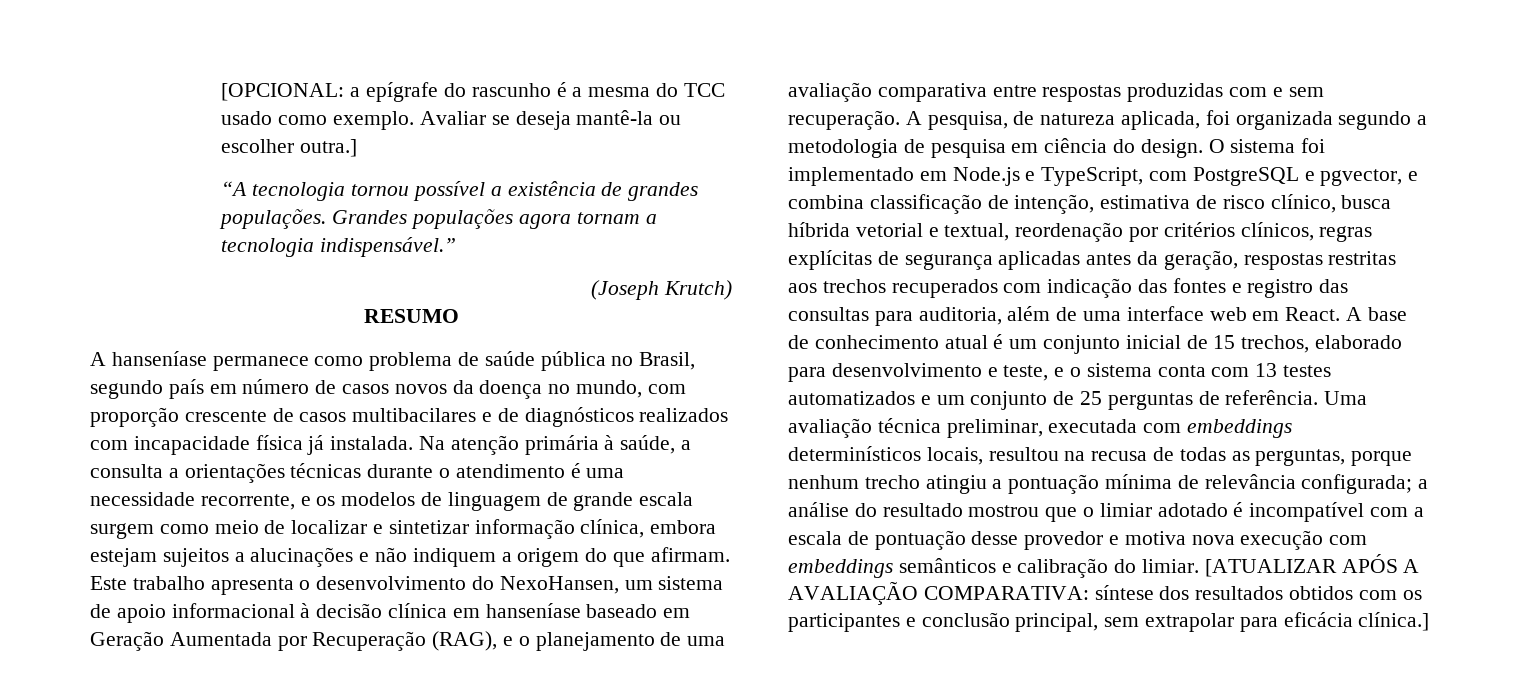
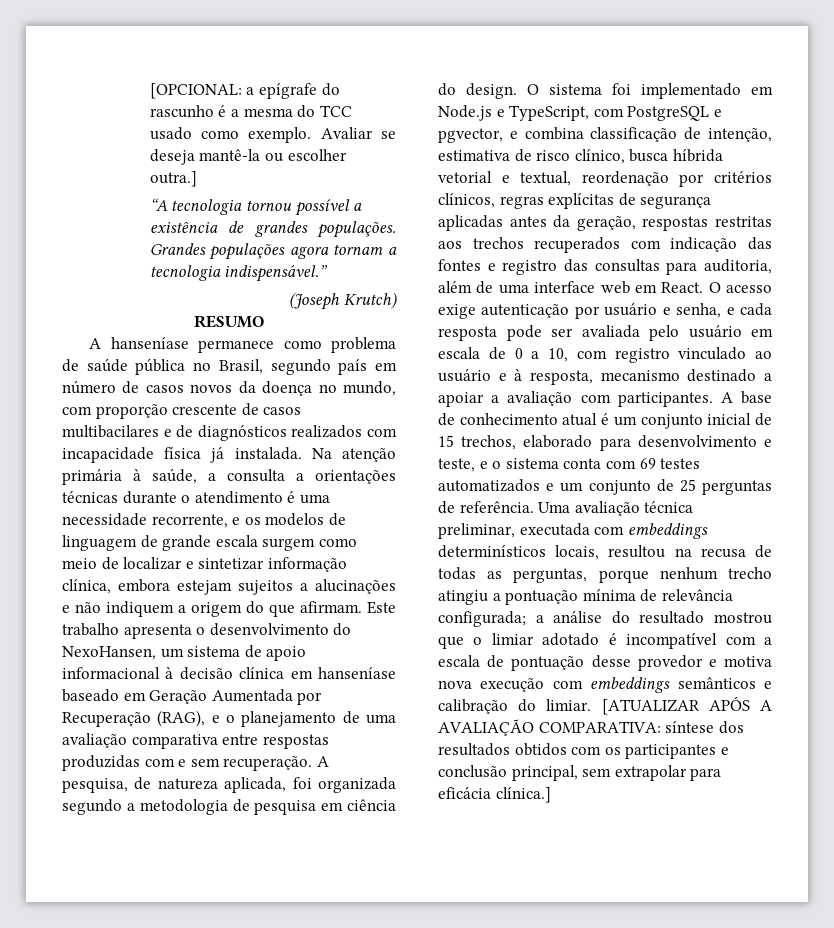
+ O acesso exige autenticação por usuário e senha, e cada resposta pode ser avaliada pelo usuário em escala de 0 a 10, com registro vinculado ao usuário e à resposta, mecanismo destinado a apoiar a avaliação com participantes.
- A base de conhecimento atual é um conjunto inicial de 15 trechos, elaborado para desenvolvimento e teste, e o sistema conta com 13 testes automatizados e um conjunto de 25 perguntas de referência.
+ A base de conhecimento atual é um conjunto inicial de 15 trechos, elaborado para desenvolvimento e teste, e o sistema conta com 69 testes automatizados e um conjunto de 25 perguntas de referência.

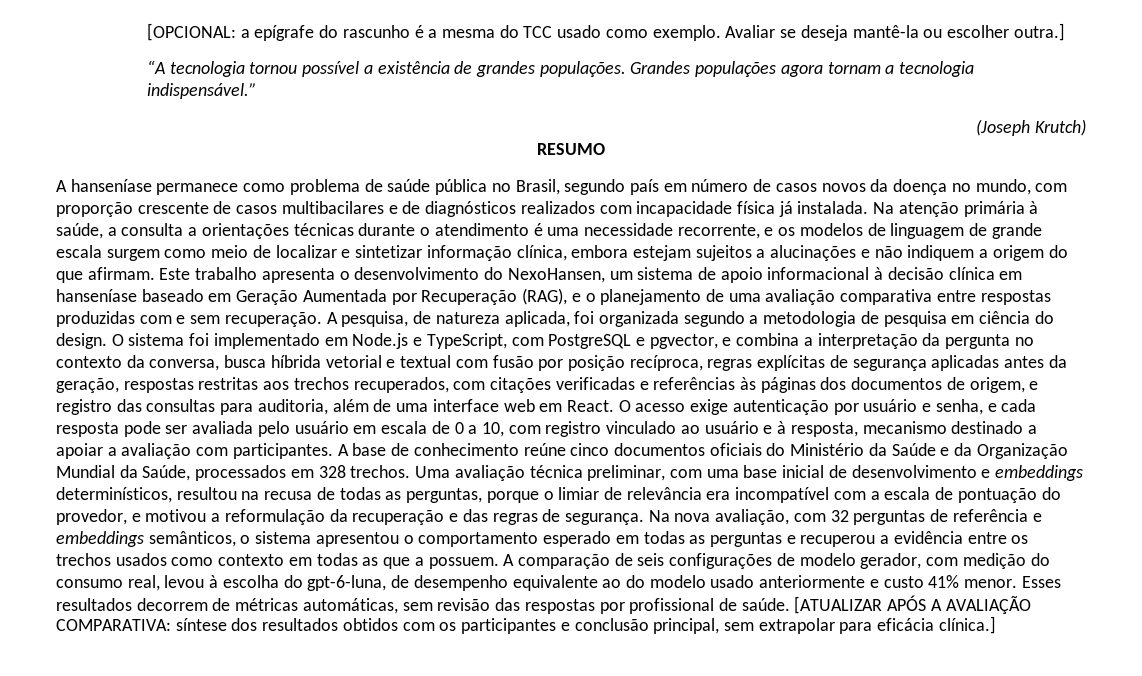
- O sistema foi implementado em Node.js e TypeScript, com PostgreSQL e pgvector, e combina classificação de intenção, estimativa de risco clínico, busca híbrida vetorial e textual, reordenação por critérios clínicos, regras explícitas de segurança aplicadas antes da geração, respostas restritas aos trechos recuperados com indicação das fontes e registro das consultas para auditoria, além de uma interface web em React.
+ O sistema foi implementado em Node.js e TypeScript, com PostgreSQL e pgvector, e combina a interpretação da pergunta no contexto da conversa, busca híbrida vetorial e textual com fusão por posição recíproca, regras explícitas de segurança aplicadas antes da geração, respostas restritas aos trechos recuperados, com citações verificadas e referências às páginas dos documentos de origem, e registro das consultas para auditoria, além de uma interface web em React.
- A base de conhecimento atual é um conjunto inicial de 15 trechos, elaborado para desenvolvimento e teste, e o sistema conta com 69 testes automatizados e um conjunto de 25 perguntas de referência. Uma avaliação técnica preliminar, executada com embeddings determinísticos locais, resultou na recusa de todas as perguntas, porque nenhum trecho atingiu a pontuação mínima de relevância configurada; a análise do resultado mostrou que o limiar adotado é incompatível com a escala de pontuação desse provedor e motiva nova execução com embeddings semânticos e calibração do limiar.
+ A base de conhecimento reúne cinco documentos oficiais do Ministério da Saúde e da Organização Mundial da Saúde, processados em 328 trechos. Uma avaliação técnica preliminar, com uma base inicial de desenvolvimento e embeddings determinísticos, resultou na recusa de todas as perguntas, porque o limiar de relevância era incompatível com a escala de pontuação do provedor, e motivou a reformulação da recuperação e das regras de segurança. Na nova avaliação, com 32 perguntas de referência e embeddings semânticos, o sistema apresentou o comportamento esperado em todas as perguntas e recuperou a evidência entre os trechos usados como contexto em todas as que a possuem. A comparação de seis configurações de modelo gerador, com medição do consumo real, levou à escolha do gpt-6-luna, de desempenho equivalente ao do modelo usado anteriormente e custo 41% menor. Esses resultados decorrem de métricas automáticas, sem revisão das respostas por profissional de saúde.

